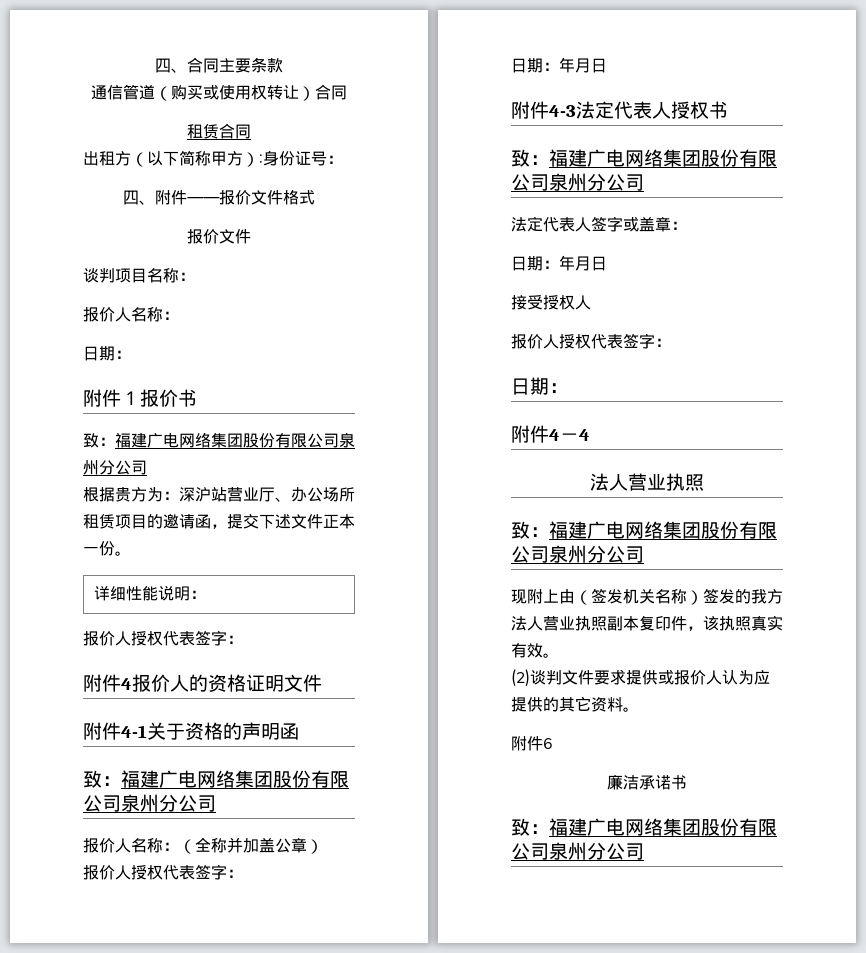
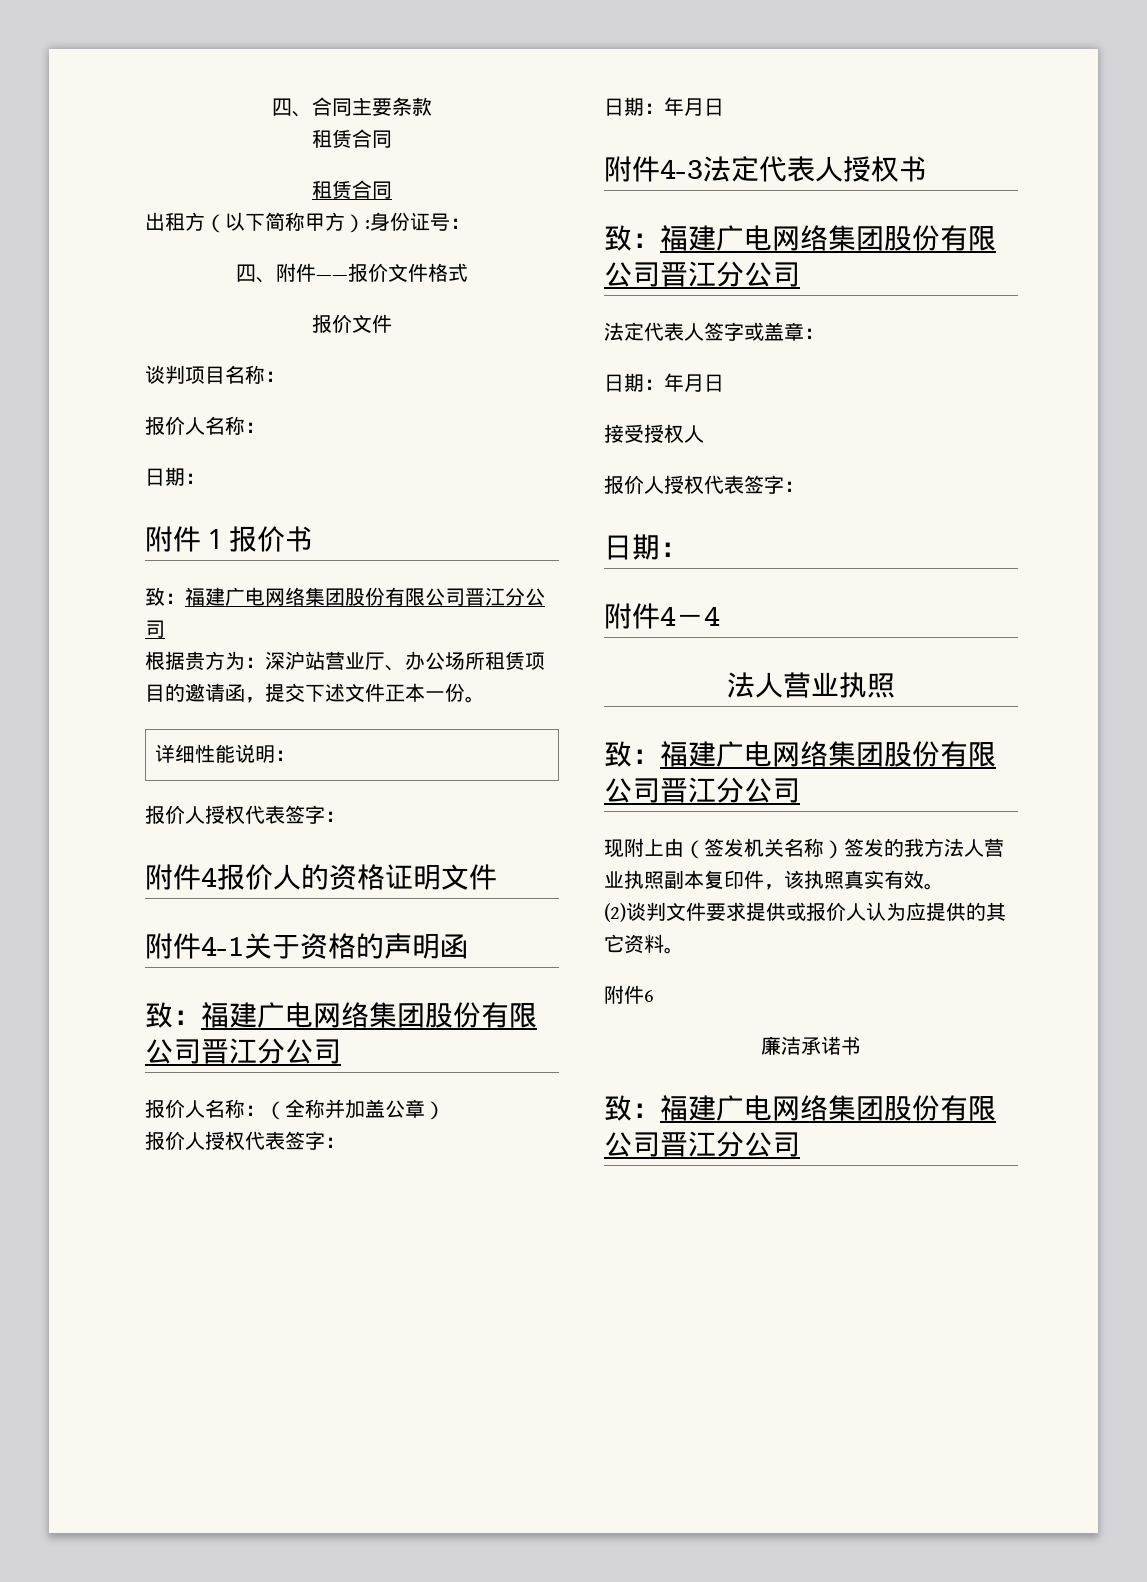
  四、合同主要条款
- 通信管道（购买或使用权转让）合同
+ 租赁合同
  附件１报价书
- 致：福建广电网络集团股份有限公司泉州分公司
+ 致：福建广电网络集团股份有限公司晋江分公司
  附件4-1关于资格的声明函
- 致：福建广电网络集团股份有限公司泉州分公司
+ 致：福建广电网络集团股份有限公司晋江分公司
  附件4-3法定代表人授权书
- 致：福建广电网络集团股份有限公司泉州分公司
+ 致：福建广电网络集团股份有限公司晋江分公司
  附件4－4
  法人营业执照
- 致：福建广电网络集团股份有限公司泉州分公司
+ 致：福建广电网络集团股份有限公司晋江分公司
  廉洁承诺书
- 致：福建广电网络集团股份有限公司泉州分公司
+ 致：福建广电网络集团股份有限公司晋江分公司

